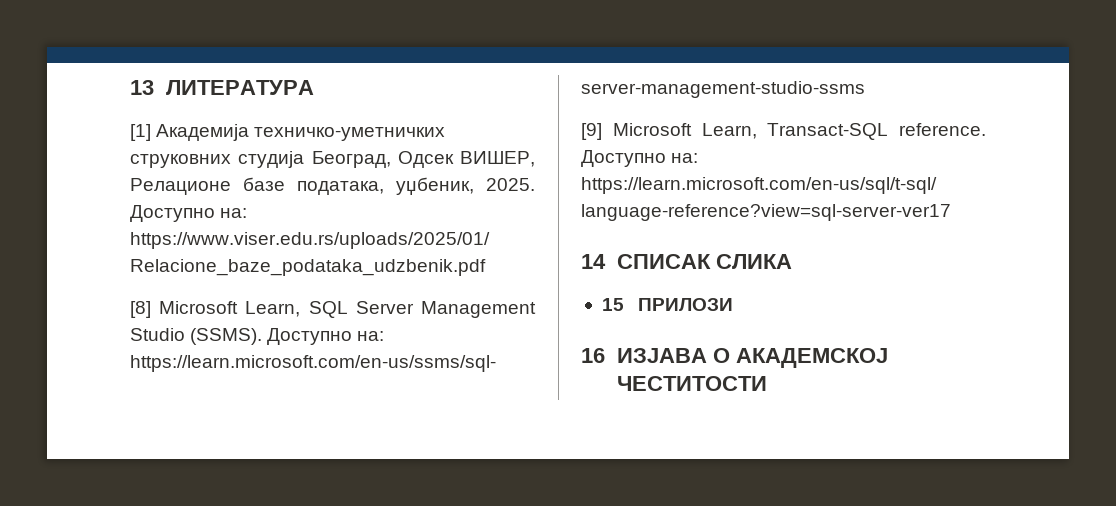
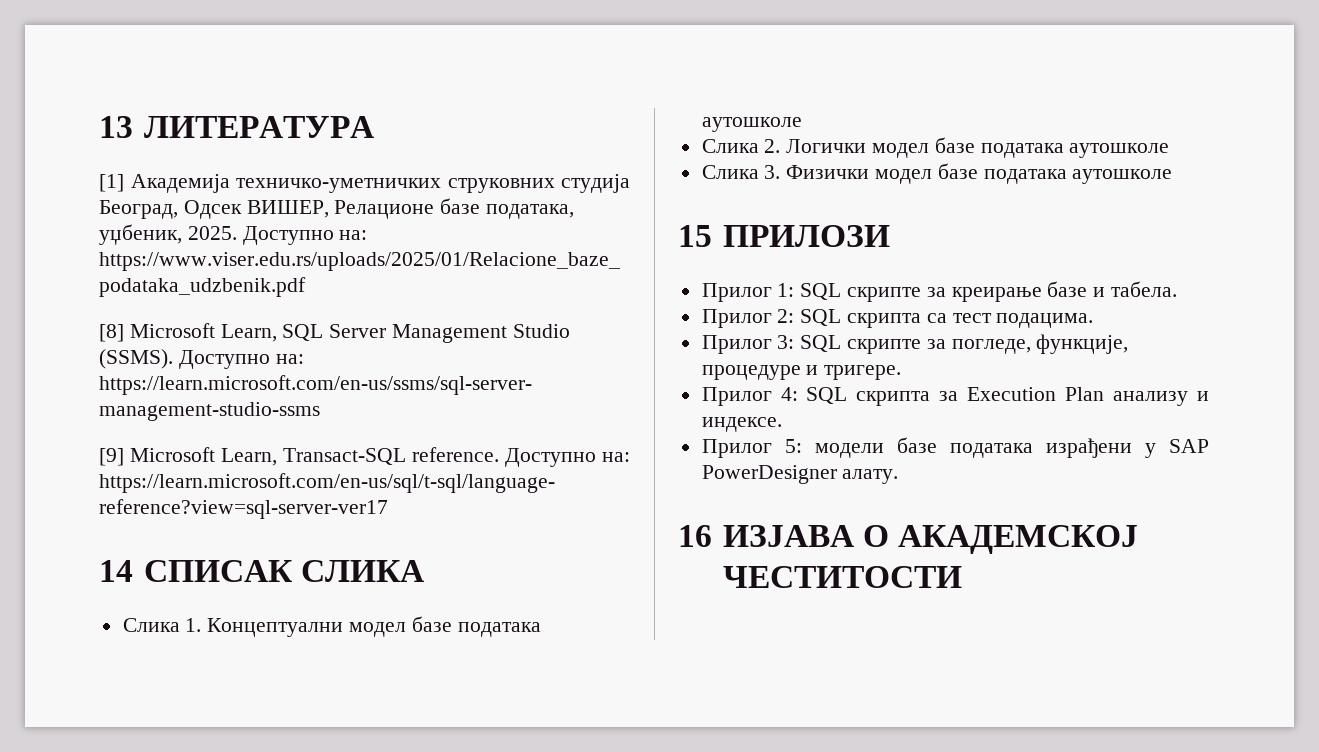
+ Слика 1. Концептуални модел базе података аутошколе
+ Слика 2. Логички модел базе података аутошколе
+ Слика 3. Физички модел базе података аутошколе
  15 ПРИЛОЗИ
+ Прилог 1: SQL скрипте за креирање базе и табела.
+ Прилог 2: SQL скрипта са тест подацима.
+ Прилог 3: SQL скрипте за погледе, функције, процедуре и тригере.
+ Прилог 4: SQL скрипта за Execution Plan анализу и индексе.
+ Прилог 5: модели базе података израђени у SAP PowerDesigner алату.

